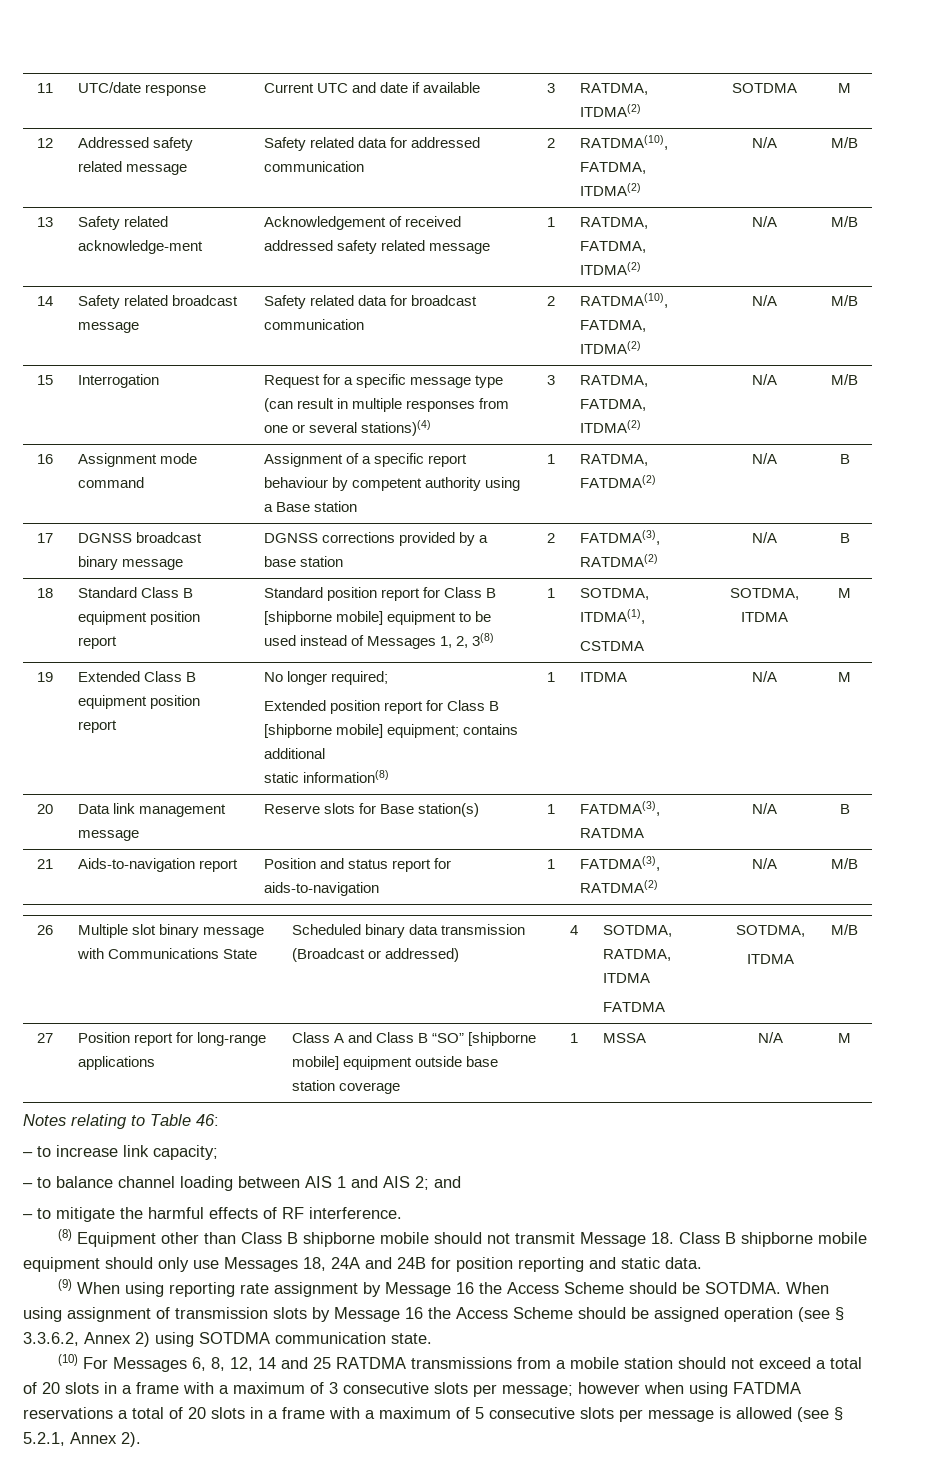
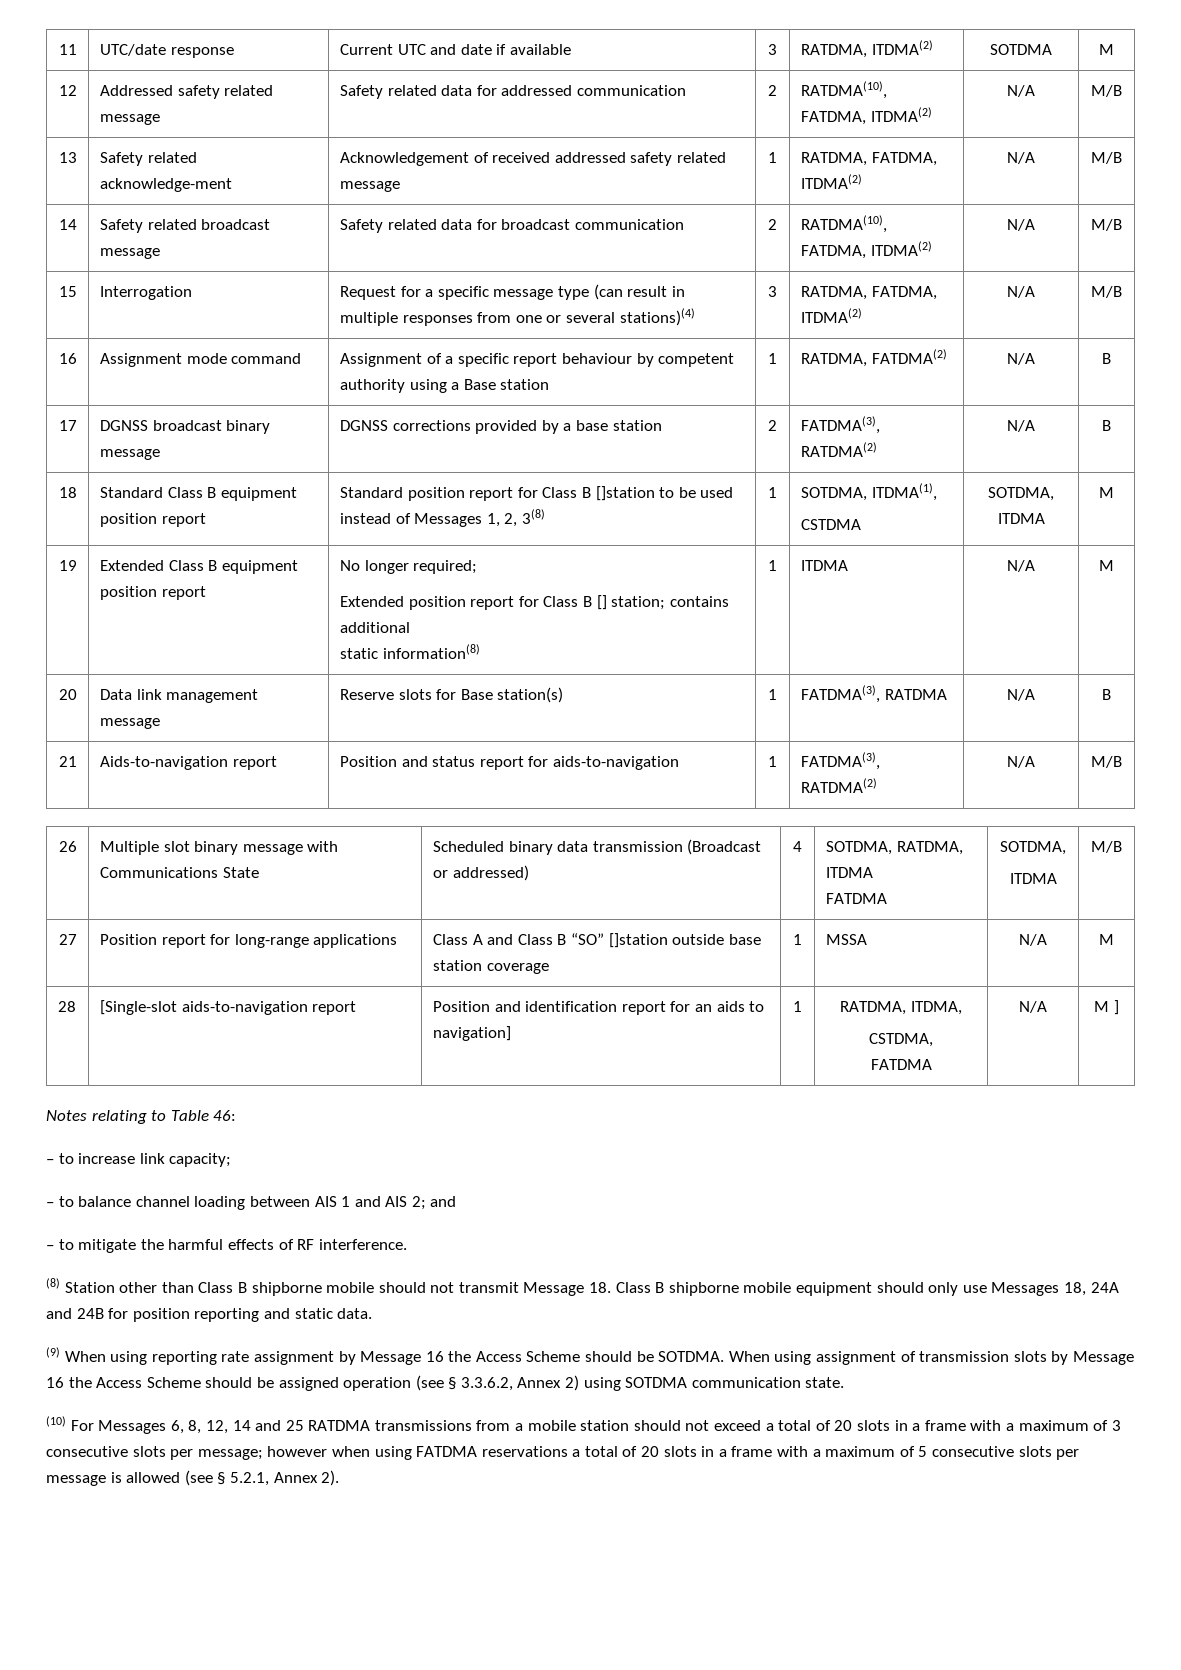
- 18 | Standard Class B equipment position report | Standard position report for Class B [shipborne mobile] equipment to be used instead of Messages 1, 2, 3(8) | 1 | SOTDMA, ITDMA(1),
+ 18 | Standard Class B equipment position report | Standard position report for Class B []station to be used instead of Messages 1, 2, 3(8) | 1 | SOTDMA, ITDMA(1),
  19 | Extended Class B equipment position report | No longer required;
- Extended position report for Class B [shipborne mobile] equipment; contains additional
+ Extended position report for Class B [] station; contains additional
- 27 | Position report for long-range applications | Class A and Class B “SO” [shipborne mobile] equipment outside base station coverage | 1 | MSSA | N/A | M
+ 27 | Position report for long-range applications | Class A and Class B “SO” []station outside base station coverage | 1 | MSSA | N/A | M
+ 28 | [Single-slot aids-to-navigation report | Position and identification report for an aids to navigation] | 1 | RATDMA, ITDMA,
+ CSTDMA,
+ FATDMA | N/A | M ]
- (8) Equipment other than Class B shipborne mobile should not transmit Message 18. Class B shipborne mobile equipment should only use Messages 18, 24A and 24B for position reporting and static data.
+ (8) Station other than Class B shipborne mobile should not transmit Message 18. Class B shipborne mobile equipment should only use Messages 18, 24A and 24B for position reporting and static data.

